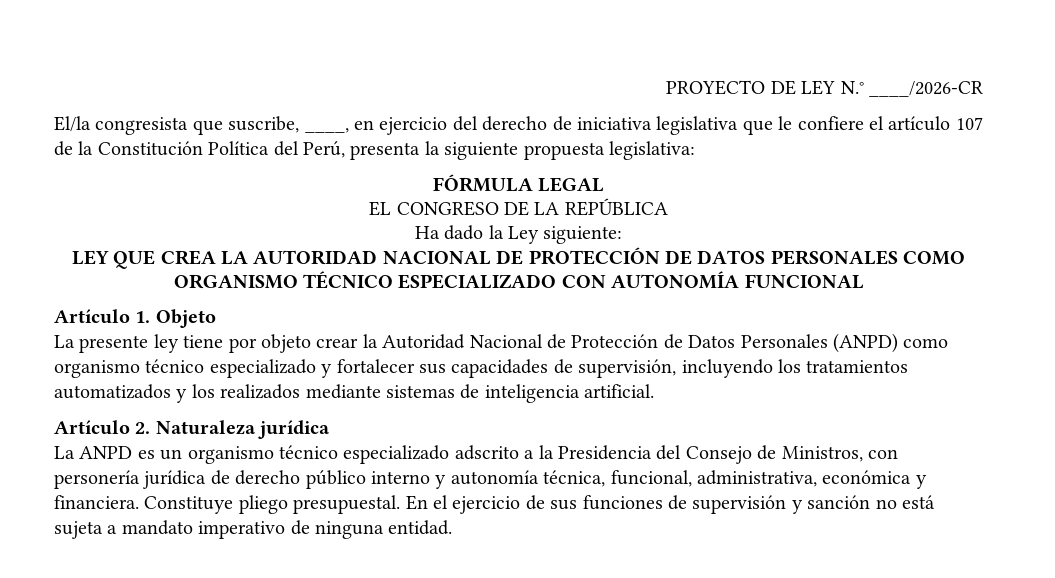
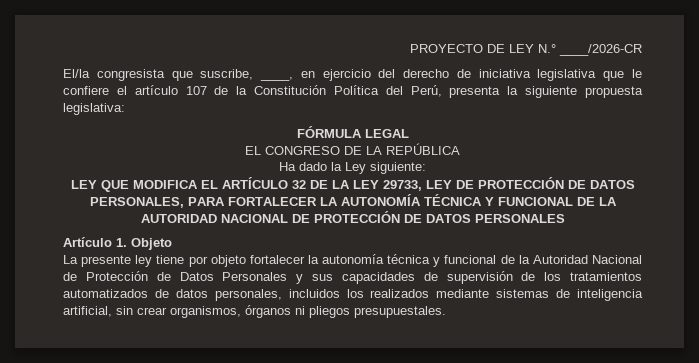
- LEY QUE CREA LA AUTORIDAD NACIONAL DE PROTECCIÓN DE DATOS PERSONALES COMO ORGANISMO TÉCNICO ESPECIALIZADO CON AUTONOMÍA FUNCIONAL
+ LEY QUE MODIFICA EL ARTÍCULO 32 DE LA LEY 29733, LEY DE PROTECCIÓN DE DATOS PERSONALES, PARA FORTALECER LA AUTONOMÍA TÉCNICA Y FUNCIONAL DE LA AUTORIDAD NACIONAL DE PROTECCIÓN DE DATOS PERSONALES
- La presente ley tiene por objeto crear la Autoridad Nacional de Protección de Datos Personales (ANPD) como organismo técnico especializado y fortalecer sus capacidades de supervisión, incluyendo los tratamientos automatizados y los realizados mediante sistemas de inteligencia artificial.
- Artículo 2. Naturaleza jurídica
- La ANPD es un organismo técnico especializado adscrito a la Presidencia del Consejo de Ministros, con personería jurídica de derecho público interno y autonomía técnica, funcional, administrativa, económica y financiera. Constituye pliego presupuestal. En el ejercicio de sus funciones de supervisión y sanción no está sujeta a mandato imperativo de ninguna entidad.
+ La presente ley tiene por objeto fortalecer la autonomía técnica y funcional de la Autoridad Nacional de Protección de Datos Personales y sus capacidades de supervisión de los tratamientos automatizados de datos personales, incluidos los realizados mediante sistemas de inteligencia artificial, sin crear organismos, órganos ni pliegos presupuestales.

